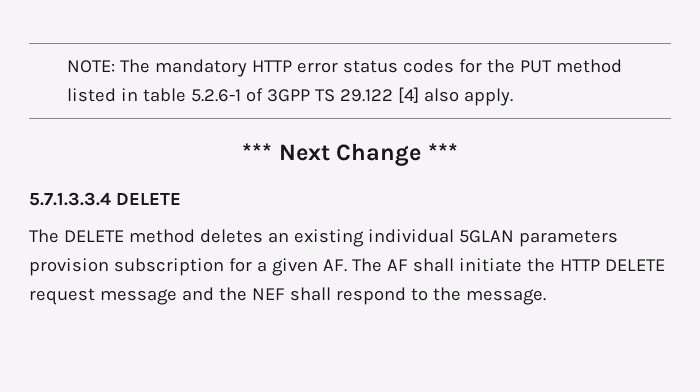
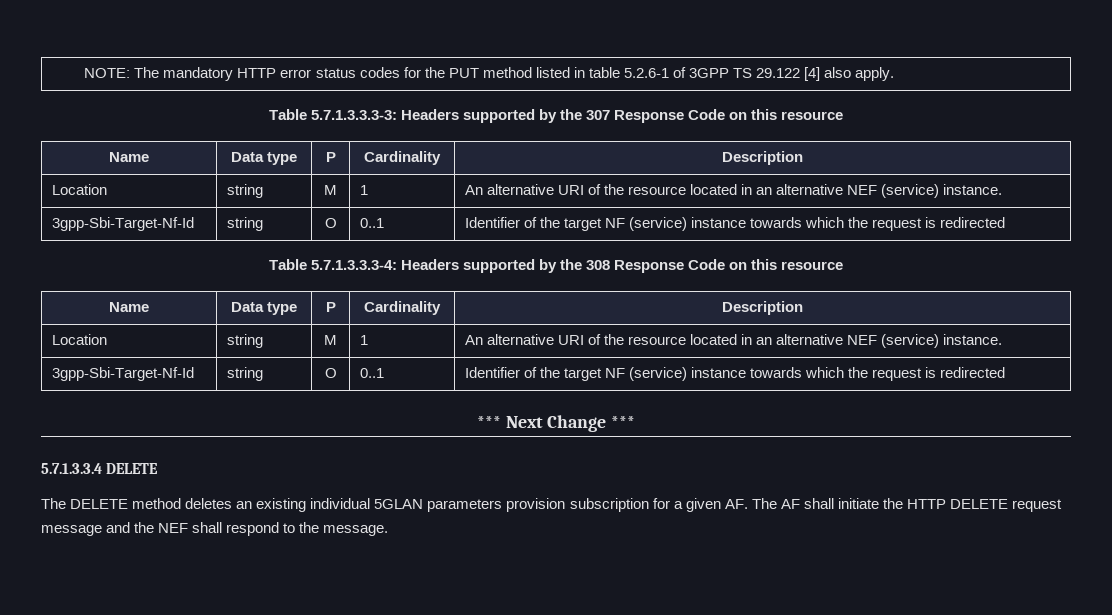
+ Table 5.7.1.3.3.3-3: Headers supported by the 307 Response Code on this resource
+ Name | Data type | P | Cardinality | Description
+ Location | string | M | 1 | An alternative URI of the resource located in an alternative NEF (service) instance.
+ 3gpp-Sbi-Target-Nf-Id | string | O | 0..1 | Identifier of the target NF (service) instance towards which the request is redirected
+ Table 5.7.1.3.3.3-4: Headers supported by the 308 Response Code on this resource
+ Name | Data type | P | Cardinality | Description
+ Location | string | M | 1 | An alternative URI of the resource located in an alternative NEF (service) instance.
+ 3gpp-Sbi-Target-Nf-Id | string | O | 0..1 | Identifier of the target NF (service) instance towards which the request is redirected

